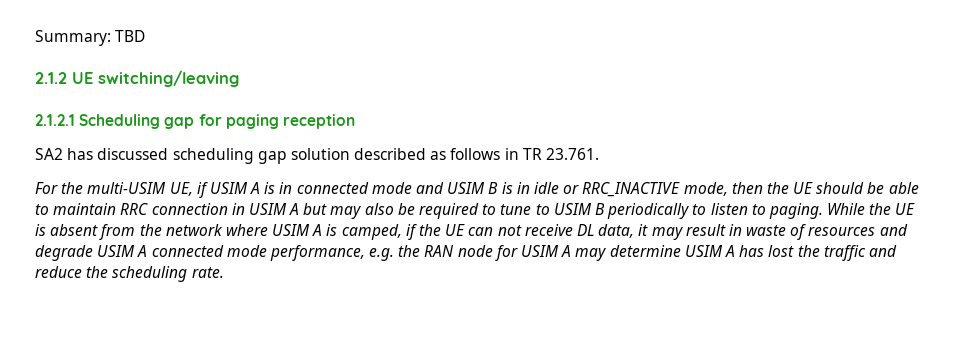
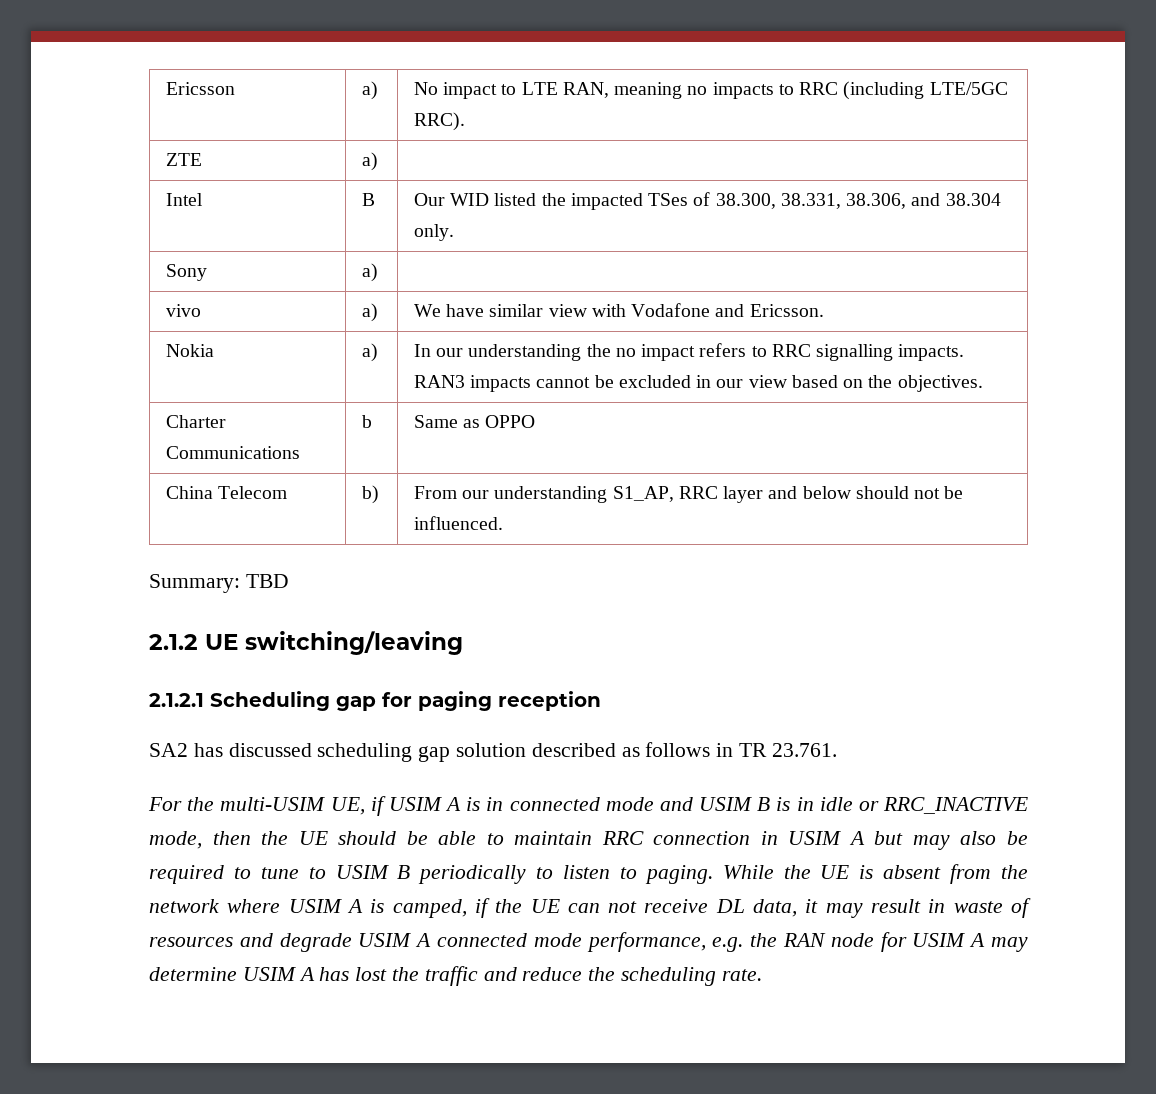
+ Ericsson | a) | No impact to LTE RAN, meaning no impacts to RRC (including LTE/5GC RRC).
+ ZTE | a) |
+ Intel | B | Our WID listed the impacted TSes of 38.300, 38.331, 38.306, and 38.304 only.
+ Sony | a) |
+ vivo | a) | We have similar view with Vodafone and Ericsson.
+ Nokia | a) | In our understanding the no impact refers to RRC signalling impacts. RAN3 impacts cannot be excluded in our view based on the objectives.
+ Charter Communications | b | Same as OPPO
+ China Telecom | b) | From our understanding S1_AP, RRC layer and below should not be influenced.

